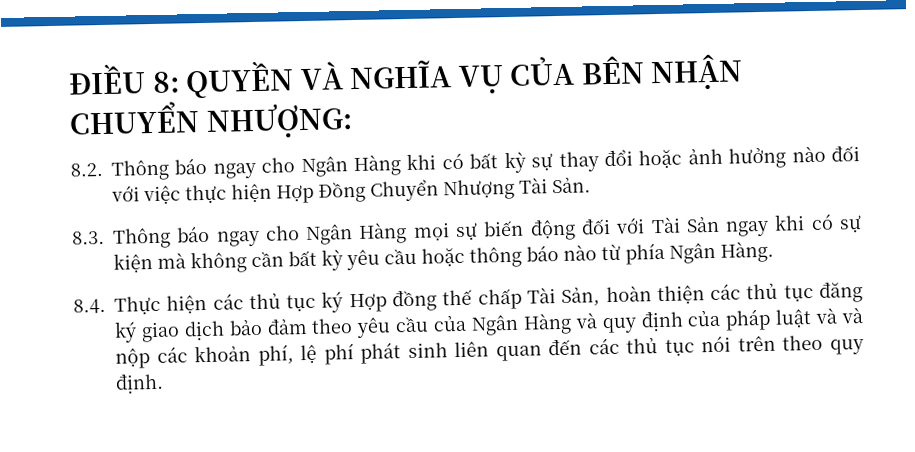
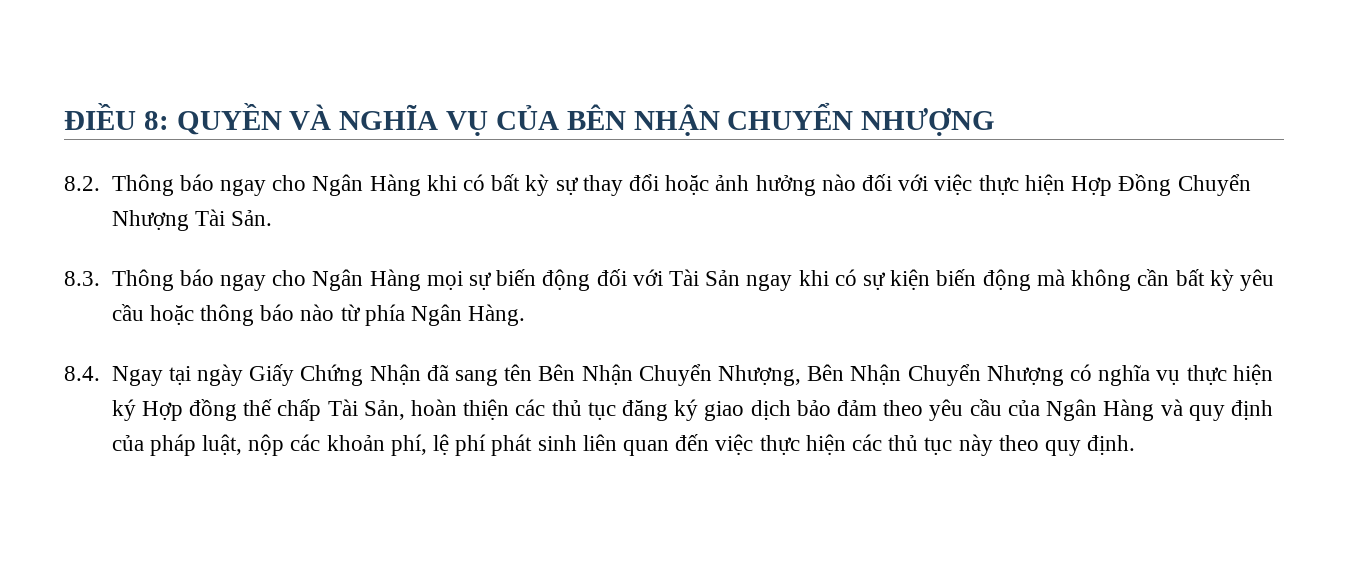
- ĐIỀU 8: QUYỀN VÀ NGHĨA VỤ CỦA BÊN NHẬN CHUYỂN NHƯỢNG:
+ ĐIỀU 8: QUYỀN VÀ NGHĨA VỤ CỦA BÊN NHẬN CHUYỂN NHƯỢNG
- 8.3. Thông báo ngay cho Ngân Hàng mọi sự biến động đối với Tài Sản ngay khi có sự kiện mà không cần bất kỳ yêu cầu hoặc thông báo nào từ phía Ngân Hàng.
+ 8.3. Thông báo ngay cho Ngân Hàng mọi sự biến động đối với Tài Sản ngay khi có sự kiện biến động mà không cần bất kỳ yêu cầu hoặc thông báo nào từ phía Ngân Hàng.
- 8.4. Thực hiện các thủ tục ký Hợp đồng thế chấp Tài Sản, hoàn thiện các thủ tục đăng ký giao dịch bảo đảm theo yêu cầu của Ngân Hàng và quy định của pháp luật và và nộp các khoản phí, lệ phí phát sinh liên quan đến các thủ tục nói trên theo quy định.
+ 8.4. Ngay tại ngày Giấy Chứng Nhận đã sang tên Bên Nhận Chuyển Nhượng, Bên Nhận Chuyển Nhượng có nghĩa vụ thực hiện ký Hợp đồng thế chấp Tài Sản, hoàn thiện các thủ tục đăng ký giao dịch bảo đảm theo yêu cầu của Ngân Hàng và quy định của pháp luật, nộp các khoản phí, lệ phí phát sinh liên quan đến việc thực hiện các thủ tục này theo quy định.

